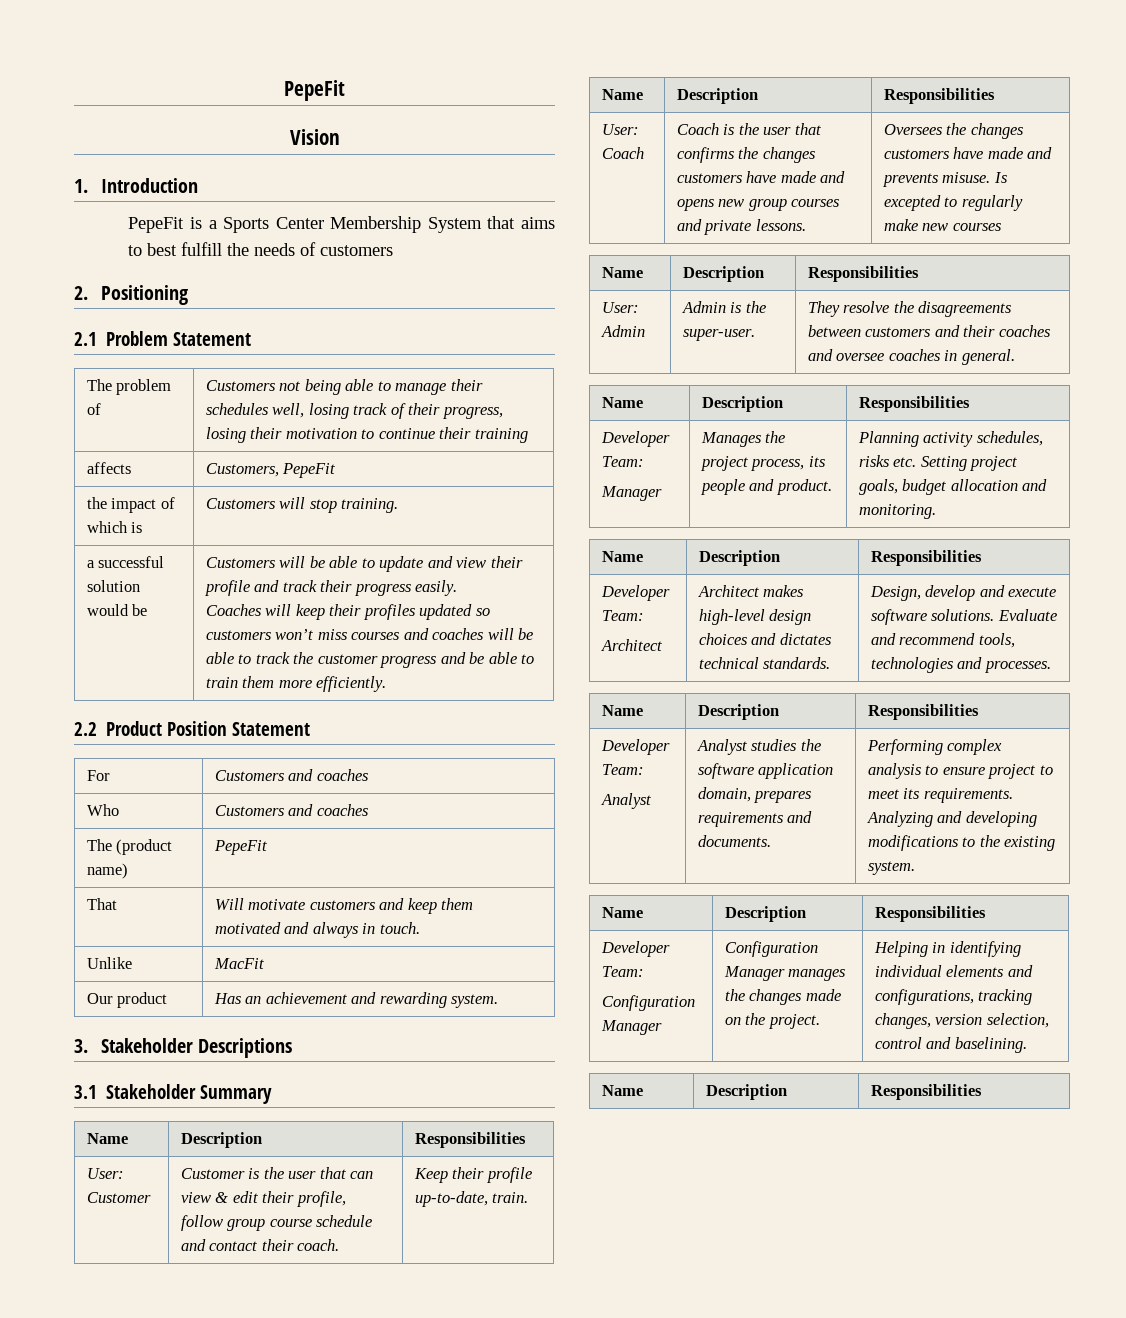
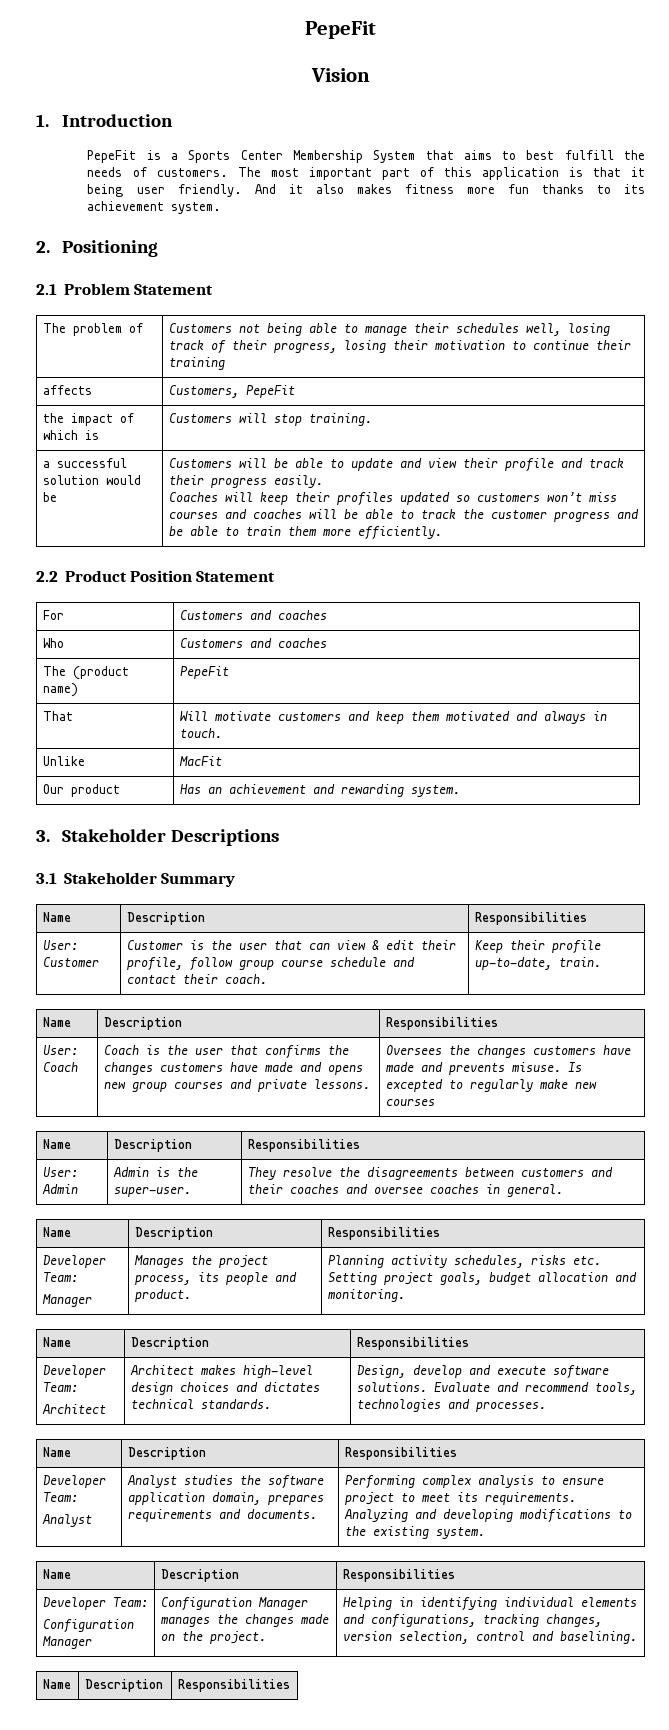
- PepeFit is a Sports Center Membership System that aims to best fulfill the needs of customers
+ PepeFit is a Sports Center Membership System that aims to best fulfill the needs of customers. The most important part of this application is that it being user friendly. And it also makes fitness more fun thanks to its achievement system.

